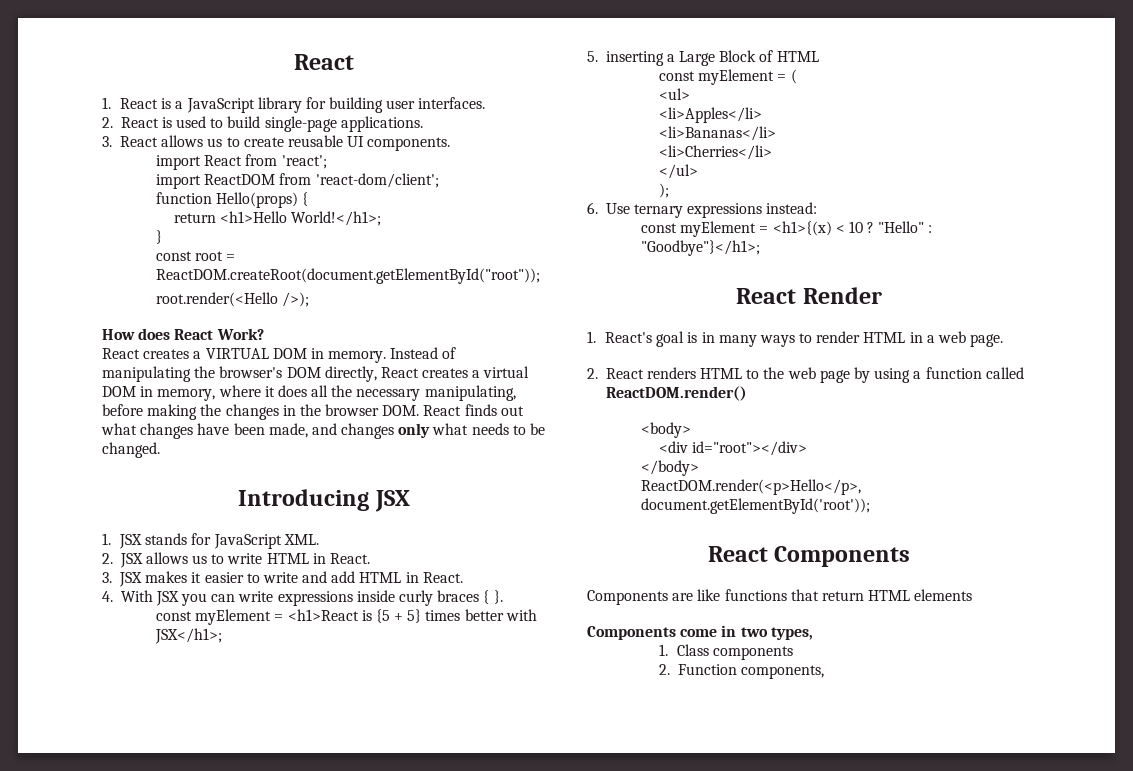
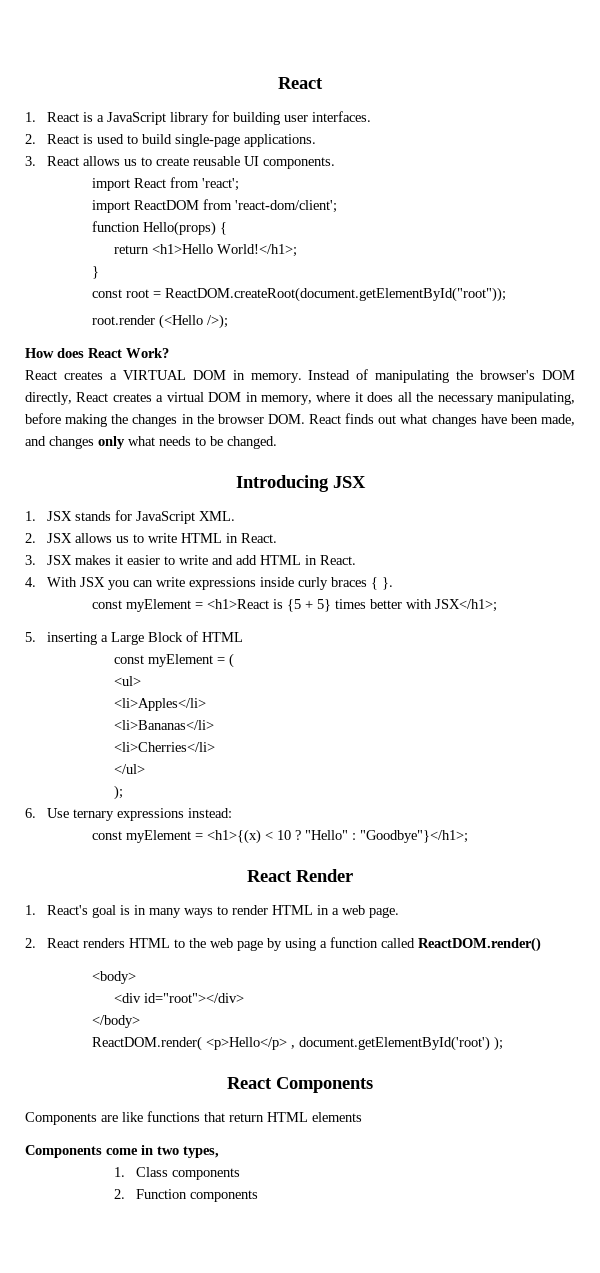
- root.render(<Hello />);
+ root.render (<Hello />);
- ReactDOM.render(<p>Hello</p>, document.getElementById('root'));
+ ReactDOM.render( <p>Hello</p> , document.getElementById('root') );
- 2. Function components,
+ 2. Function components

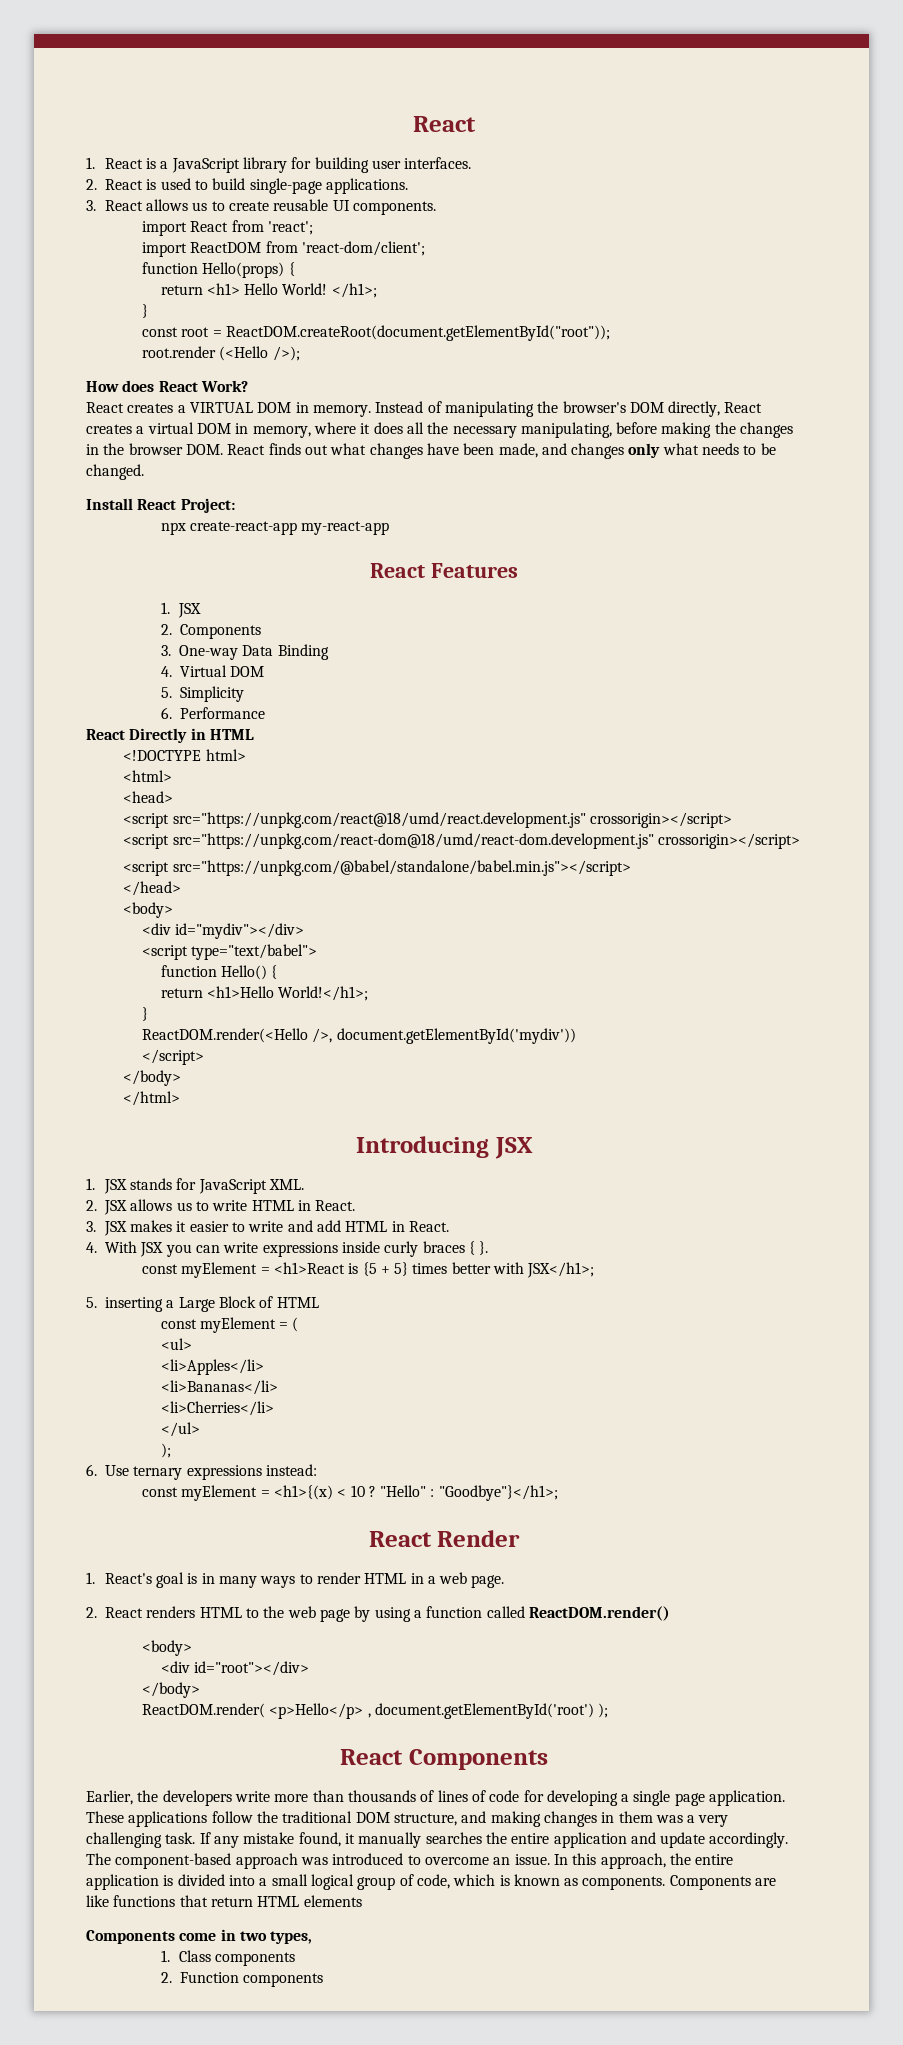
- return <h1>Hello World!</h1>;
+ return <h1> Hello World! </h1>;
+ Install React Project:
+ npx create-react-app my-react-app
+ React Features
+ 1. JSX
+ 2. Components
+ 3. One-way Data Binding
+ 4. Virtual DOM
+ 5. Simplicity
+ 6. Performance
+ React Directly in HTML
+ <!DOCTYPE html>
+ <html>
+ <head>
+ <script src="https://unpkg.com/react@18/umd/react.development.js" crossorigin></script>
+ <script src="https://unpkg.com/react-dom@18/umd/react-dom.development.js" crossorigin></script>
+ <script src="https://unpkg.com/@babel/standalone/babel.min.js"></script>
+ </head>
+ <body>
+ <div id="mydiv"></div>
+ <script type="text/babel">
+ function Hello() {
+ return <h1>Hello World!</h1>;
+ }
+ ReactDOM.render(<Hello />, document.getElementById('mydiv'))
+ </script>
+ </body>
+ </html>
+ Earlier, the developers write more than thousands of lines of code for developing a single page application. These applications follow the traditional DOM structure, and making changes in them was a very challenging task. If any mistake found, it manually searches the entire application and update accordingly. The component-based approach was introduced to overcome an issue. In this approach, the entire application is divided into a small logical group of code, which is known as components.

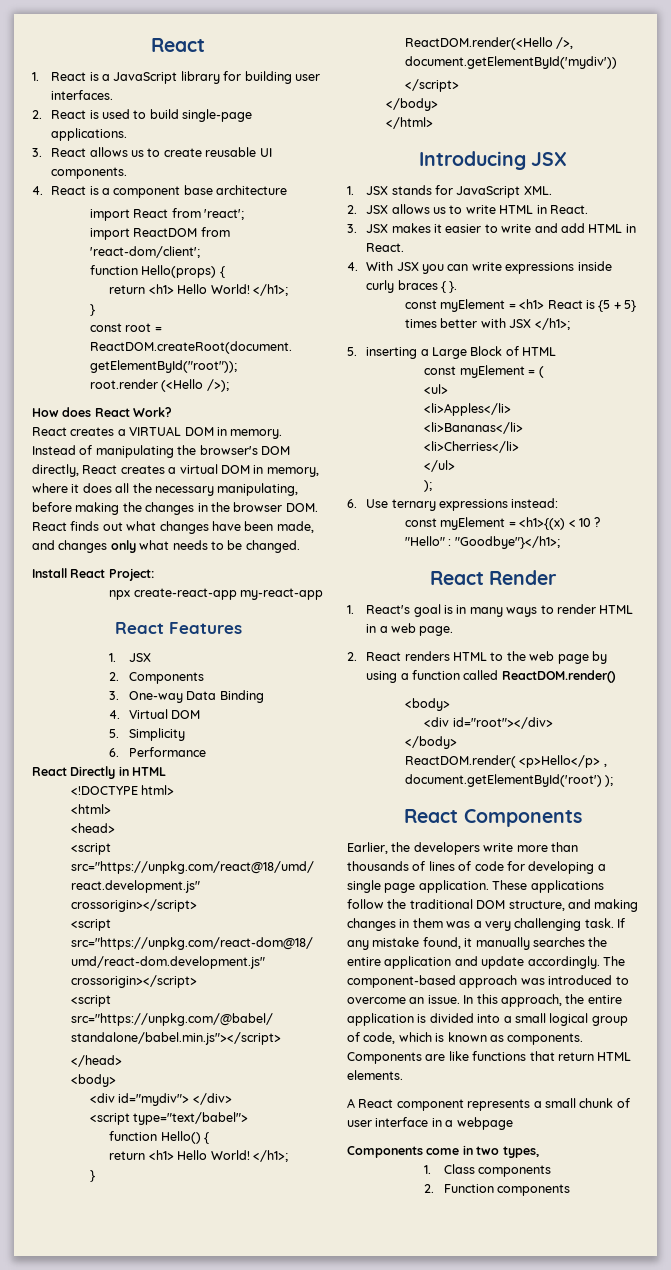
+ 4. React is a component base architecture
- <div id="mydiv"></div>
+ <div id="mydiv"> </div>
  function Hello() {
- return <h1>Hello World!</h1>;
+ return <h1> Hello World! </h1>;
- const myElement = <h1>React is {5 + 5} times better with JSX</h1>;
+ const myElement = <h1> React is {5 + 5} times better with JSX </h1>;
- Components are like functions that return HTML elements
+ Components are like functions that return HTML elements.
+ A React component represents a small chunk of user interface in a webpage

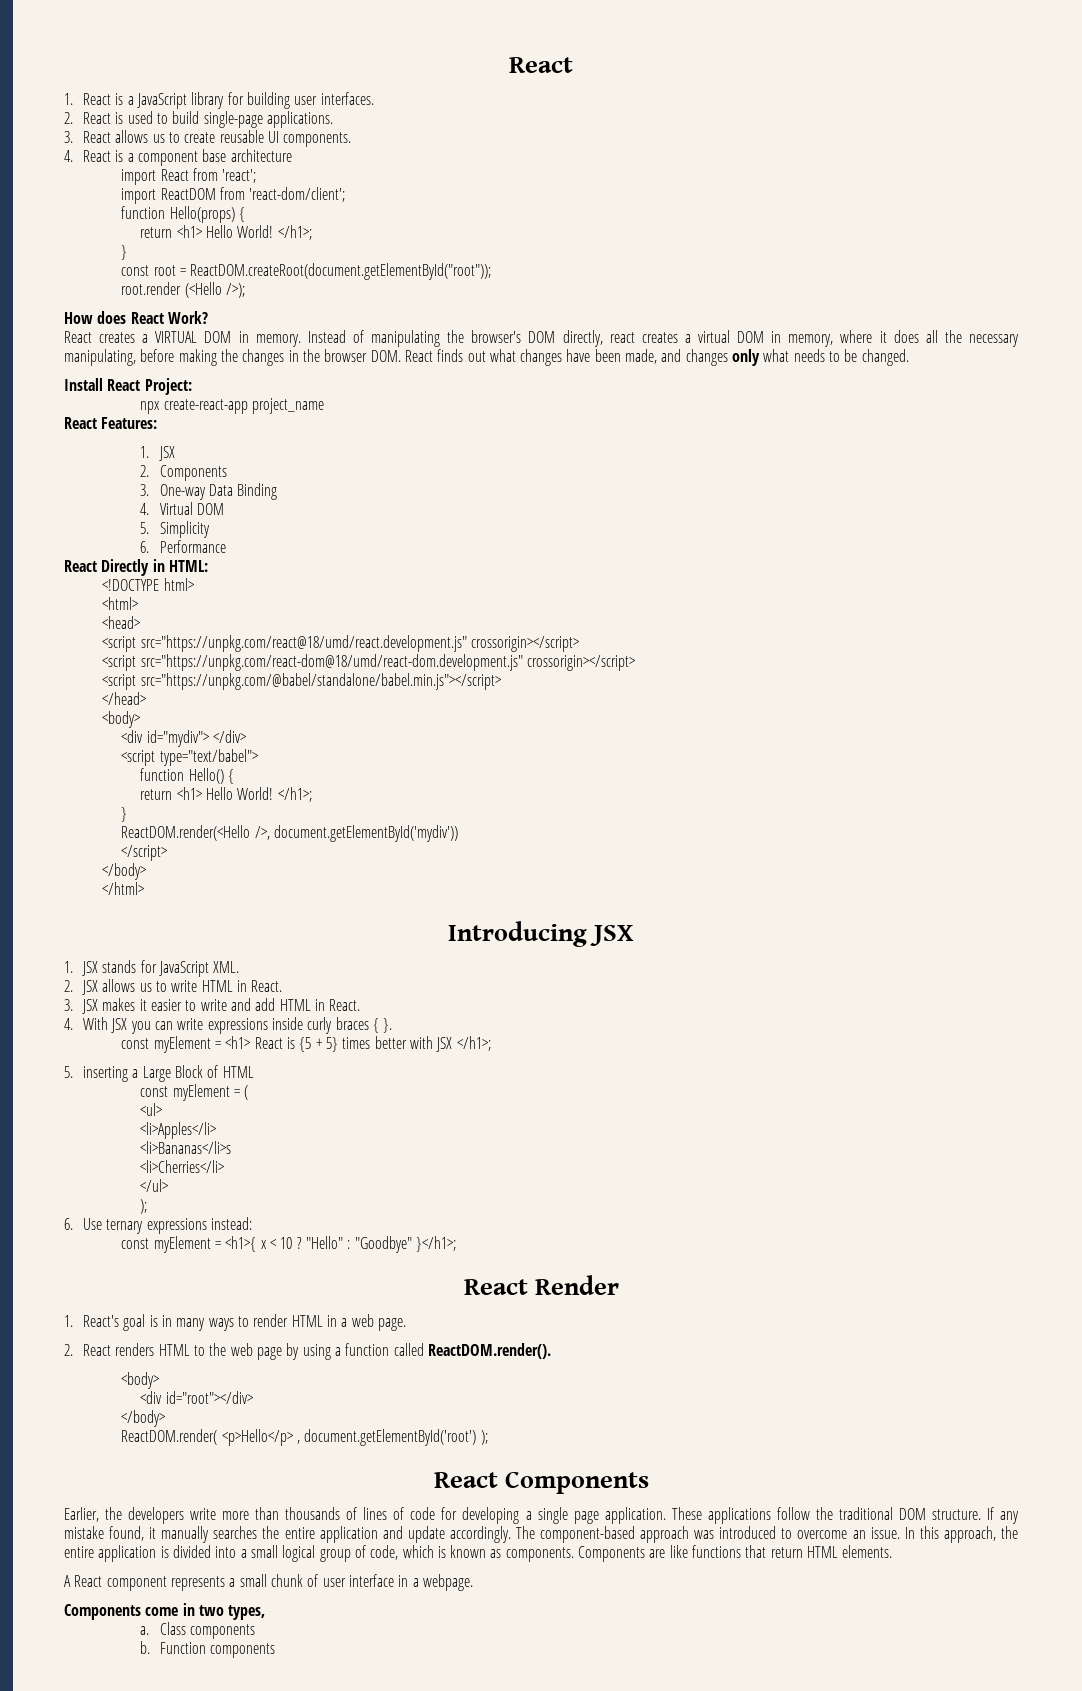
- Instead of manipulating the browser's DOM directly, React creates a virtual DOM in memory, where it does all the necessary manipulating, before making the changes in the browser DOM. React finds out what changes have been made, and changes only what needs to be changed.
+ Instead of manipulating the browser's DOM directly, react creates a virtual DOM in memory, where it does all the necessary manipulating, before making the changes in the browser DOM. React finds out what changes have been made, and changes only what needs to be changed.
- npx create-react-app my-react-app
- React Features
+ npx create-react-app project_name
+ React Features:
- React Directly in HTML
+ React Directly in HTML:
- <li>Bananas</li>
+ <li>Bananas</li>s
- const myElement = <h1>{(x) < 10 ?
+ const myElement = <h1>{ x < 10 ?
- "Hello" : "Goodbye"}</h1>;
+ "Hello" : "Goodbye" }</h1>;
- 2. React renders HTML to the web page by using a function called ReactDOM.render()
+ 2. React renders HTML to the web page by using a function called ReactDOM.render().
- These applications follow the traditional DOM structure, and making changes in them was a very challenging task.
+ These applications follow the traditional DOM structure.
- A React component represents a small chunk of user interface in a webpage
+ A React component represents a small chunk of user interface in a webpage.
- 1. Class components
+ a. Class components
- 2. Function components
+ b. Function components

